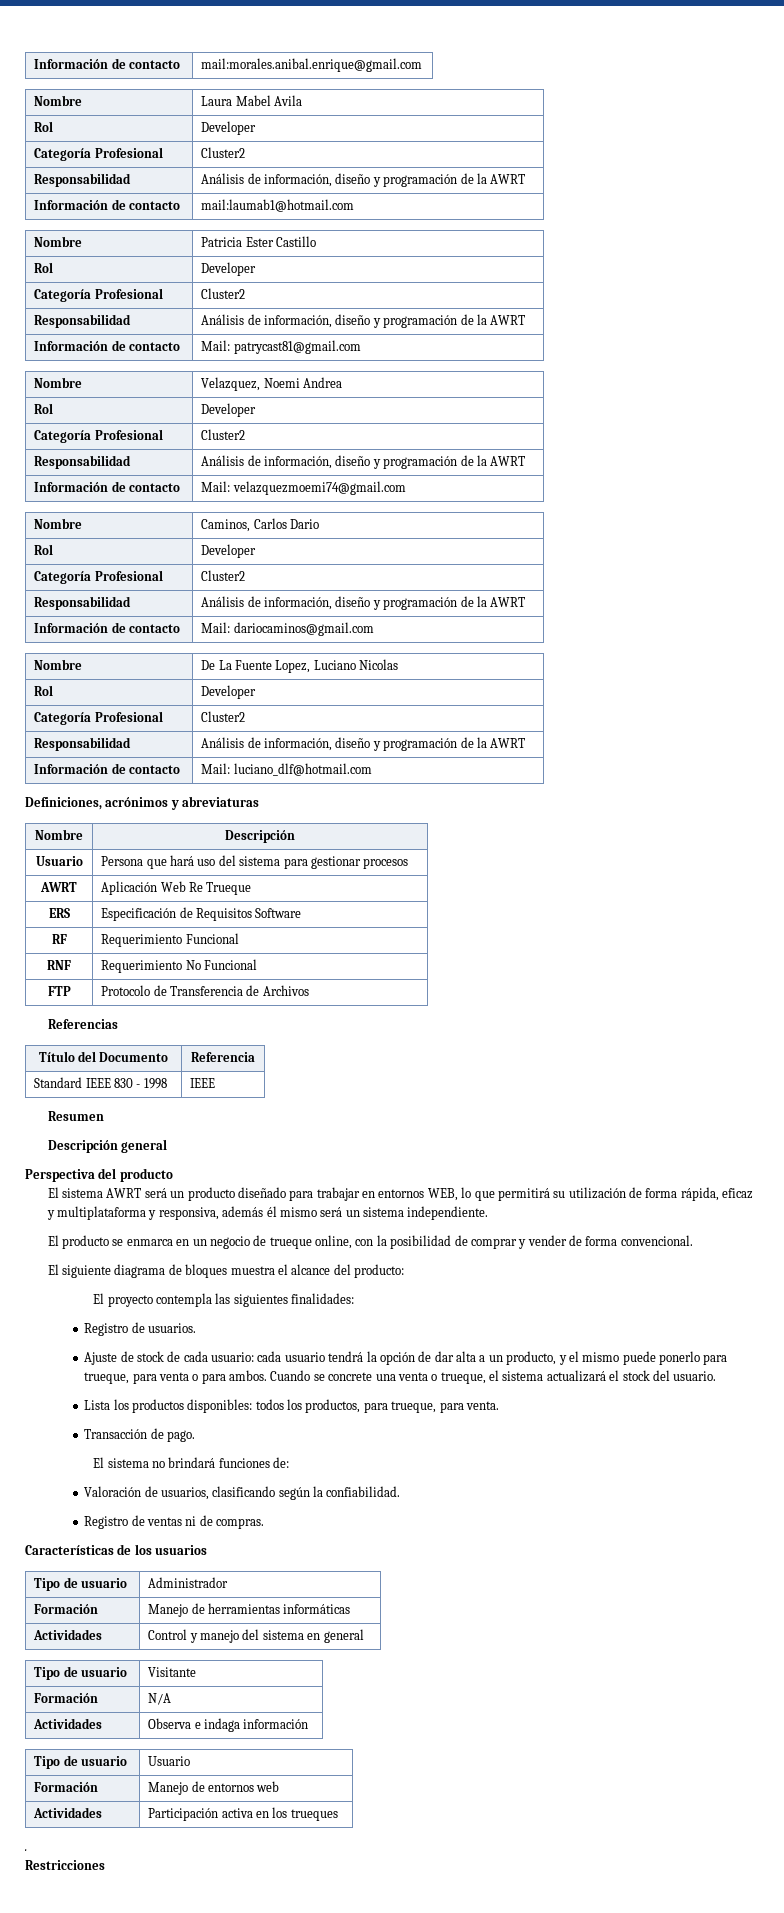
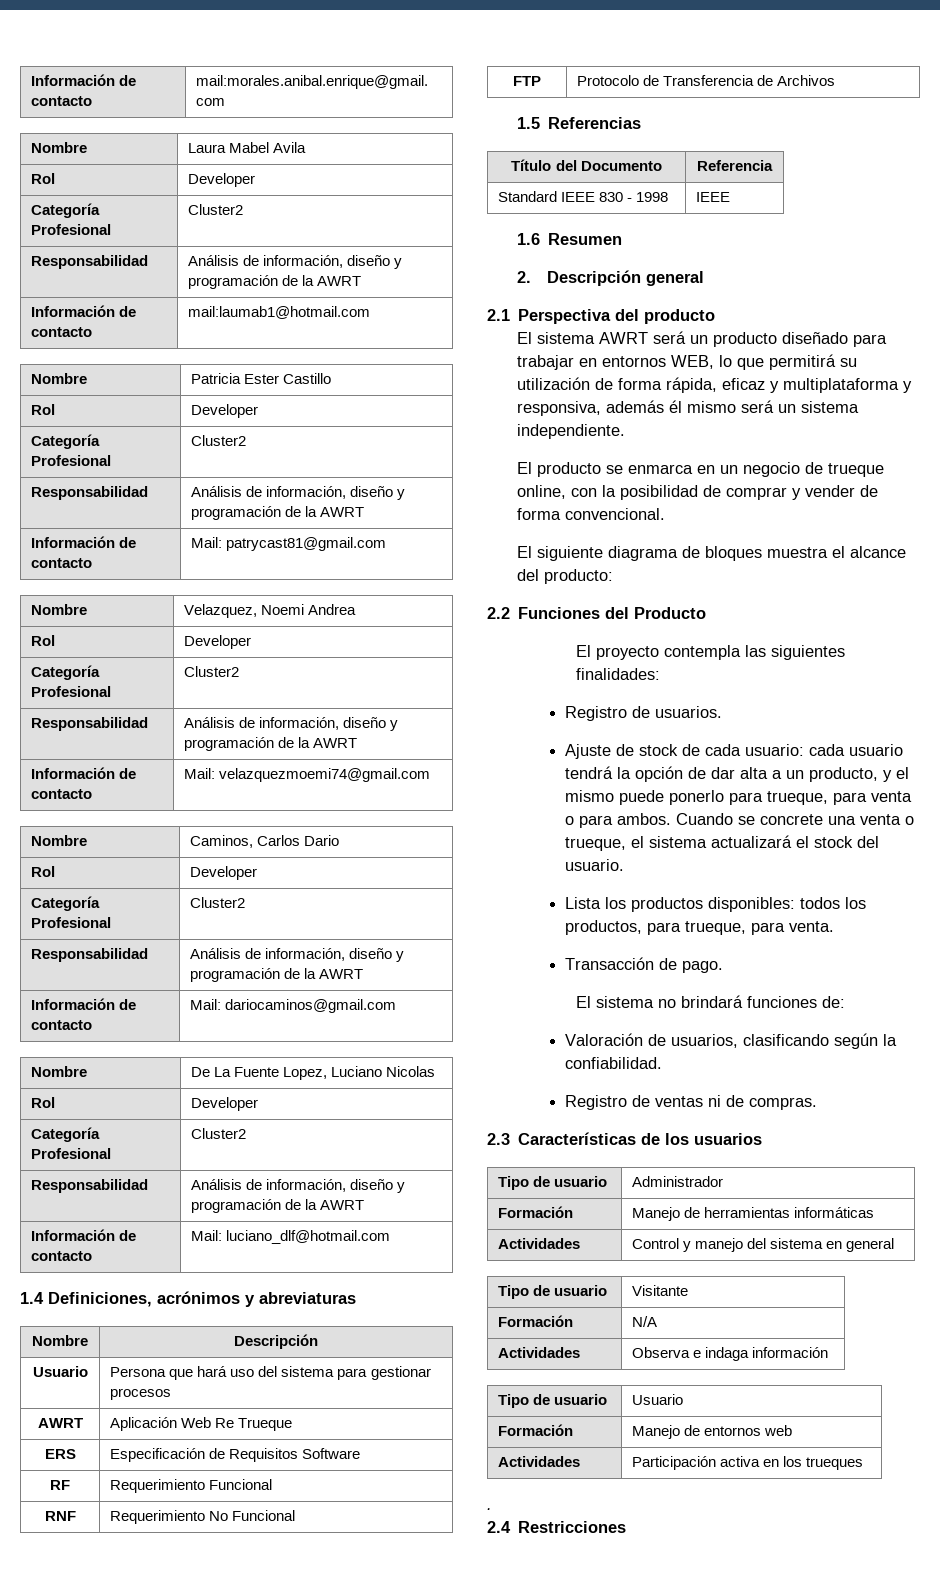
- Definiciones, acrónimos y abreviaturas
+ 1.4 Definiciones, acrónimos y abreviaturas
- Referencias
+ 1.5 Referencias
- Resumen
+ 1.6 Resumen
- Descripción general
+ 2. Descripción general
- Perspectiva del producto
+ 2.1 Perspectiva del producto
+ 2.2 Funciones del Producto
- Características de los usuarios
+ 2.3 Características de los usuarios
- Restricciones
+ 2.4 Restricciones

